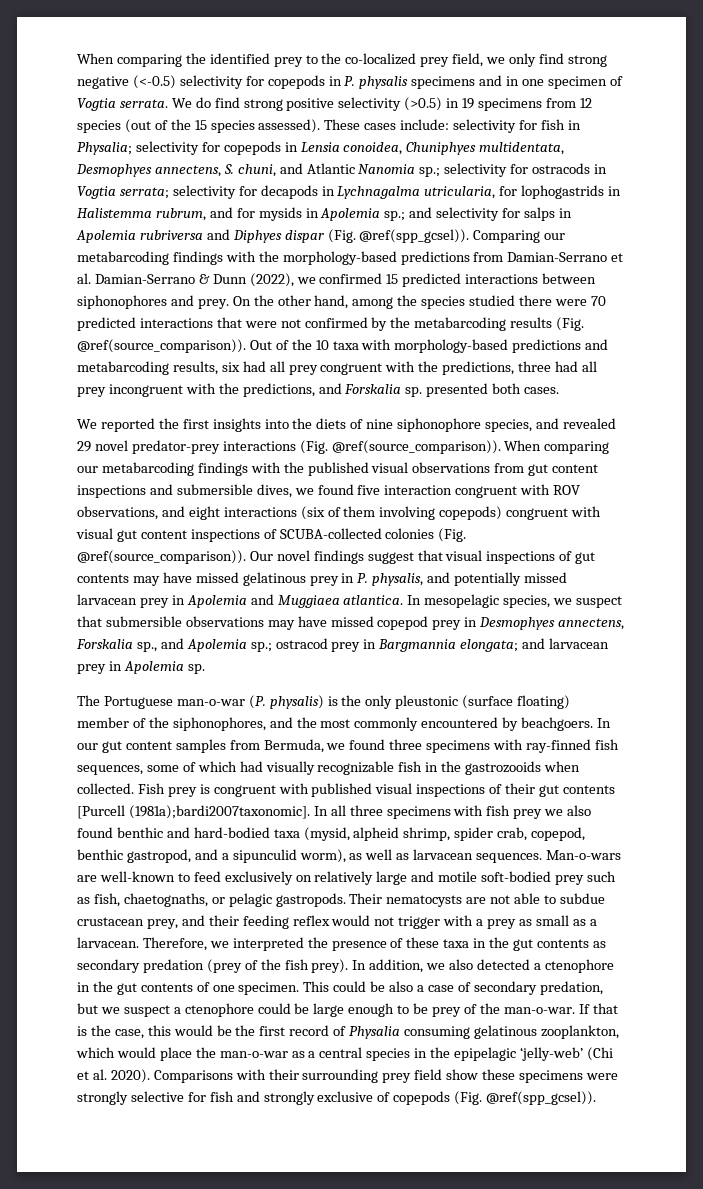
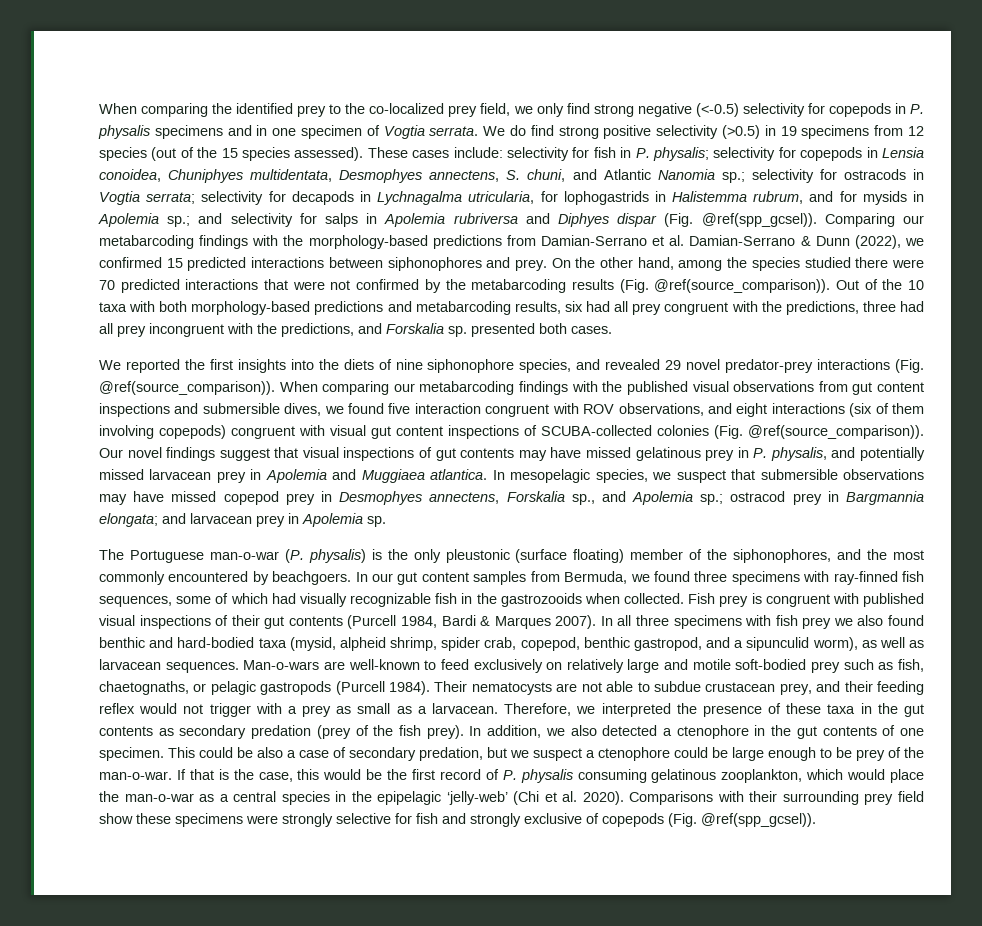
- These cases include: selectivity for fish in Physalia; selectivity for copepods in Lensia conoidea, Chuniphyes multidentata, Desmophyes annectens, S. chuni, and Atlantic Nanomia sp.; selectivity for ostracods in Vogtia serrata; selectivity for decapods in Lychnagalma utricularia, for lophogastrids in Halistemma rubrum, and for mysids in Apolemia sp.; and selectivity for salps in Apolemia rubriversa and Diphyes dispar (Fig. @ref(spp_gcsel)).
+ These cases include: selectivity for fish in P. physalis; selectivity for copepods in Lensia conoidea, Chuniphyes multidentata, Desmophyes annectens, S. chuni, and Atlantic Nanomia sp.; selectivity for ostracods in Vogtia serrata; selectivity for decapods in Lychnagalma utricularia, for lophogastrids in Halistemma rubrum, and for mysids in Apolemia sp.; and selectivity for salps in Apolemia rubriversa and Diphyes dispar (Fig. @ref(spp_gcsel)).
- Out of the 10 taxa with morphology-based predictions and metabarcoding results, six had all prey congruent with the predictions, three had all prey incongruent with the predictions, and Forskalia sp. presented both cases.
+ Out of the 10 taxa with both morphology-based predictions and metabarcoding results, six had all prey congruent with the predictions, three had all prey incongruent with the predictions, and Forskalia sp. presented both cases.
- Fish prey is congruent with published visual inspections of their gut contents [Purcell (1981a);bardi2007taxonomic].
+ Fish prey is congruent with published visual inspections of their gut contents (Purcell 1984, Bardi & Marques 2007).
- Man-o-wars are well-known to feed exclusively on relatively large and motile soft-bodied prey such as fish, chaetognaths, or pelagic gastropods.
+ Man-o-wars are well-known to feed exclusively on relatively large and motile soft-bodied prey such as fish, chaetognaths, or pelagic gastropods (Purcell 1984).
- If that is the case, this would be the first record of Physalia consuming gelatinous zooplankton, which would place the man-o-war as a central species in the epipelagic ‘jelly-web’ (Chi et al. 2020).
+ If that is the case, this would be the first record of P. physalis consuming gelatinous zooplankton, which would place the man-o-war as a central species in the epipelagic ‘jelly-web’ (Chi et al. 2020).

